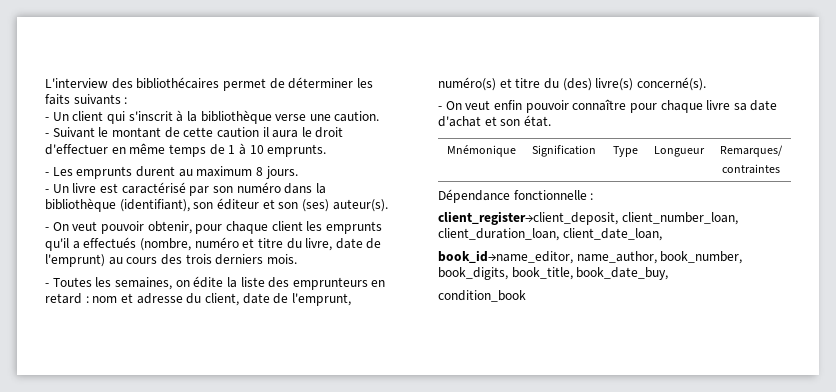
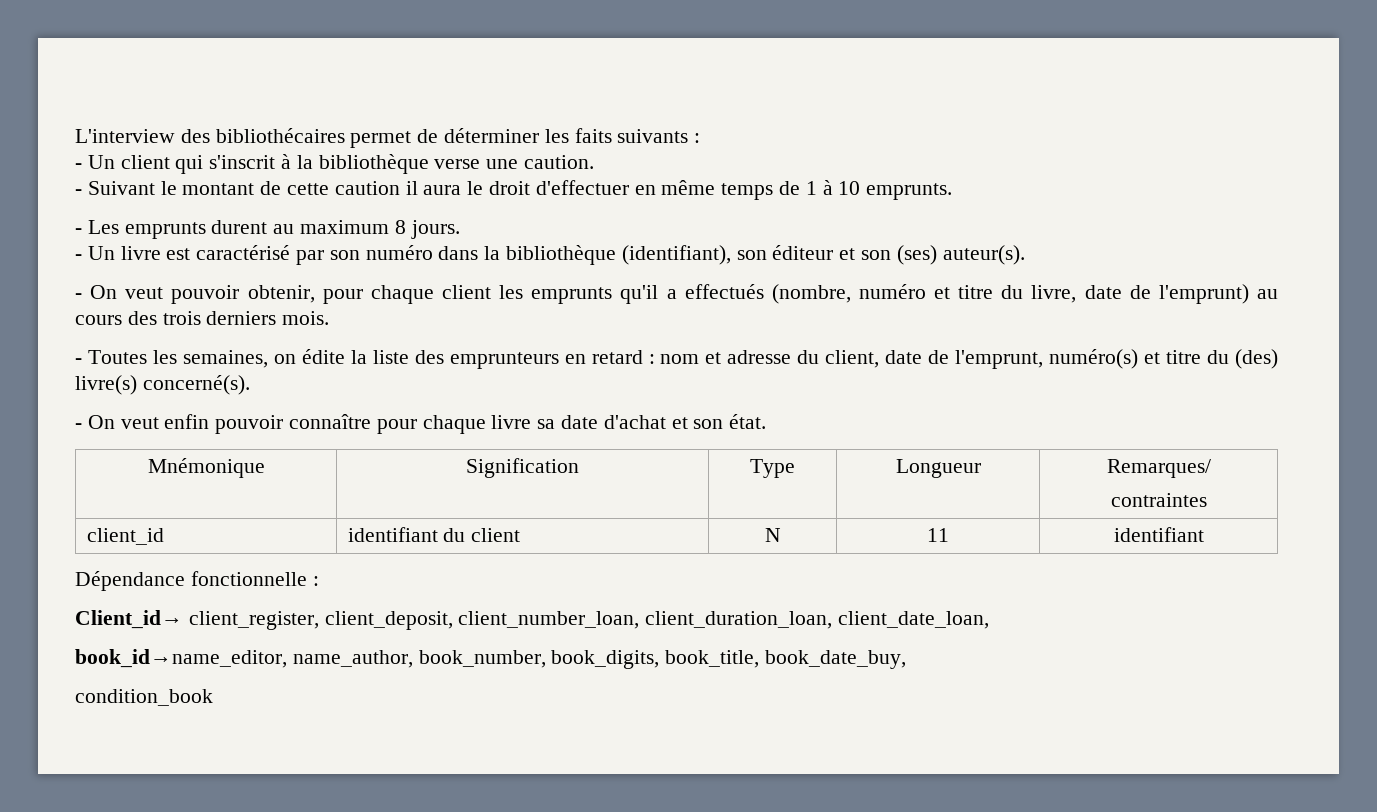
+ client_id | identifiant du client | N | 11 | identifiant
- client_register→client_deposit, client_number_loan, client_duration_loan, client_date_loan,
+ Client_id→ client_register, client_deposit, client_number_loan, client_duration_loan, client_date_loan,

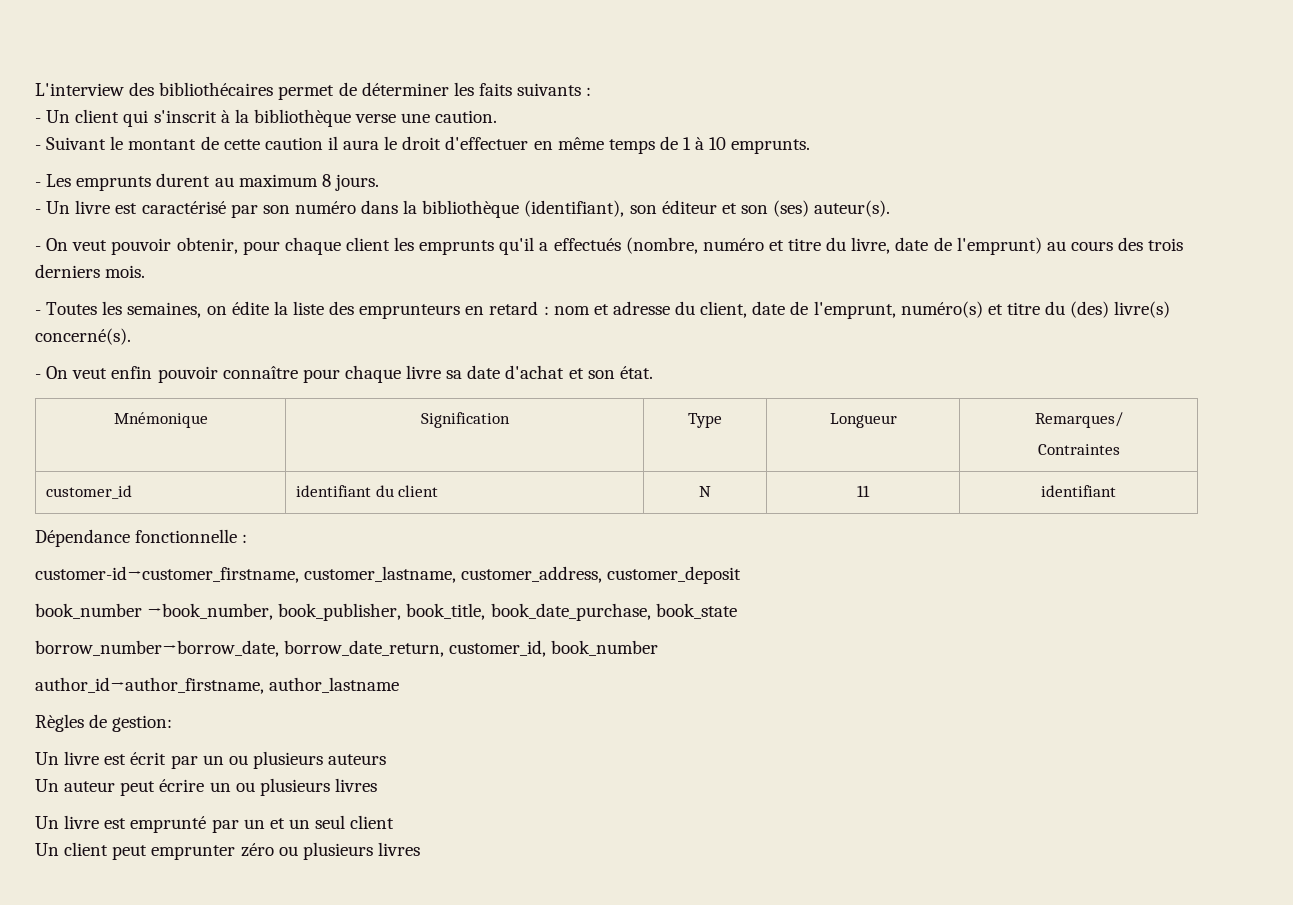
  Mnémonique | Signification | Type | Longueur | Remarques/
- contraintes
- client_id | identifiant du client | N | 11 | identifiant
+ Contraintes
+ customer_id | identifiant du client | N | 11 | identifiant
- Client_id→ client_register, client_deposit, client_number_loan, client_duration_loan, client_date_loan,
- book_id→name_editor, name_author, book_number, book_digits, book_title, book_date_buy,
- condition_book
+ customer-id→customer_firstname, customer_lastname, customer_address, customer_deposit
+ book_number →book_number, book_publisher, book_title, book_date_purchase, book_state
+ borrow_number→borrow_date, borrow_date_return, customer_id, book_number
+ author_id→author_firstname, author_lastname
+ Règles de gestion:
+ Un livre est écrit par un ou plusieurs auteurs
+ Un auteur peut écrire un ou plusieurs livres
+ Un livre est emprunté par un et un seul client
+ Un client peut emprunter zéro ou plusieurs livres

